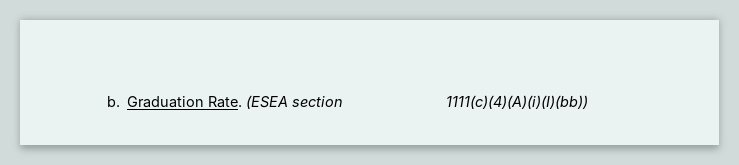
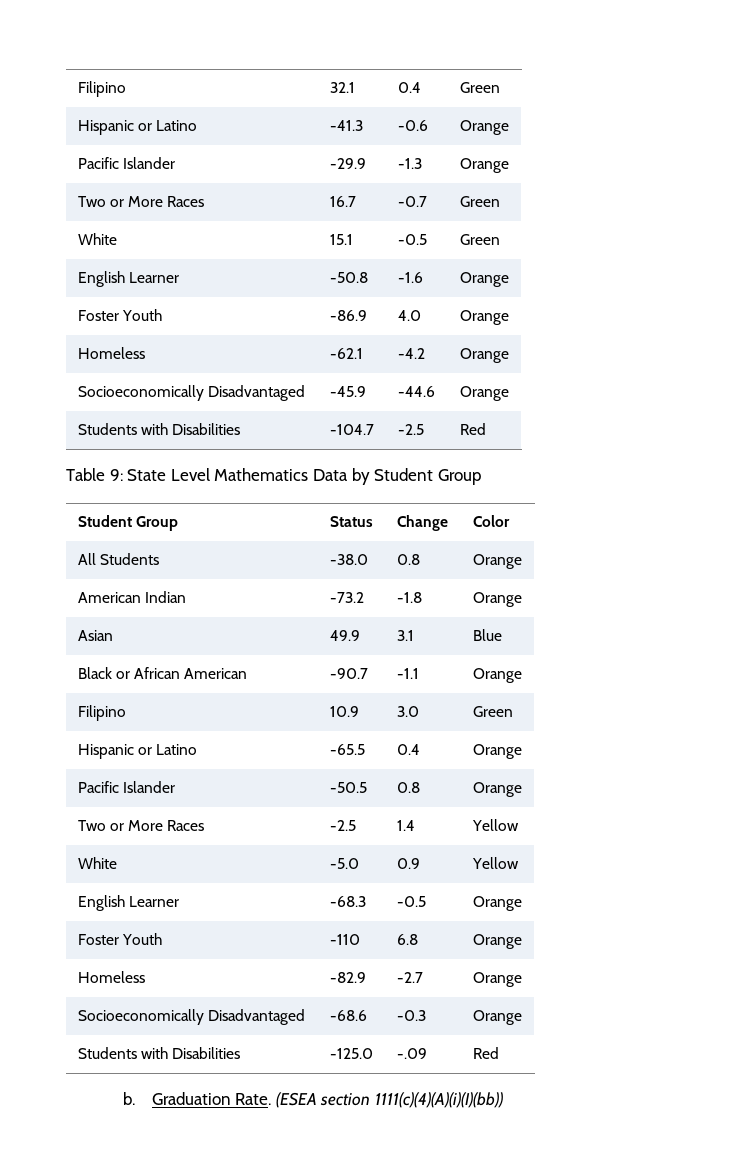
+ Filipino | 32.1 | 0.4 | Green
+ Hispanic or Latino | -41.3 | -0.6 | Orange
+ Pacific Islander | -29.9 | -1.3 | Orange
+ Two or More Races | 16.7 | -0.7 | Green
+ White | 15.1 | -0.5 | Green
+ English Learner | -50.8 | -1.6 | Orange
+ Foster Youth | -86.9 | 4.0 | Orange
+ Homeless | -62.1 | -4.2 | Orange
+ Socioeconomically Disadvantaged | -45.9 | -44.6 | Orange
+ Students with Disabilities | -104.7 | -2.5 | Red
+ Table 9: State Level Mathematics Data by Student Group
+ Student Group | Status | Change | Color
+ All Students | -38.0 | 0.8 | Orange
+ American Indian | -73.2 | -1.8 | Orange
+ Asian | 49.9 | 3.1 | Blue
+ Black or African American | -90.7 | -1.1 | Orange
+ Filipino | 10.9 | 3.0 | Green
+ Hispanic or Latino | -65.5 | 0.4 | Orange
+ Pacific Islander | -50.5 | 0.8 | Orange
+ Two or More Races | -2.5 | 1.4 | Yellow
+ White | -5.0 | 0.9 | Yellow
+ English Learner | -68.3 | -0.5 | Orange
+ Foster Youth | -110 | 6.8 | Orange
+ Homeless | -82.9 | -2.7 | Orange
+ Socioeconomically Disadvantaged | -68.6 | -0.3 | Orange
+ Students with Disabilities | -125.0 | -.09 | Red

